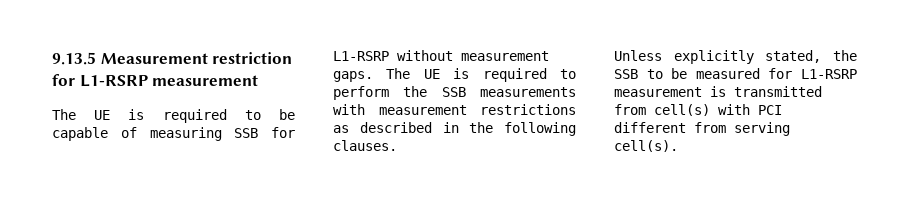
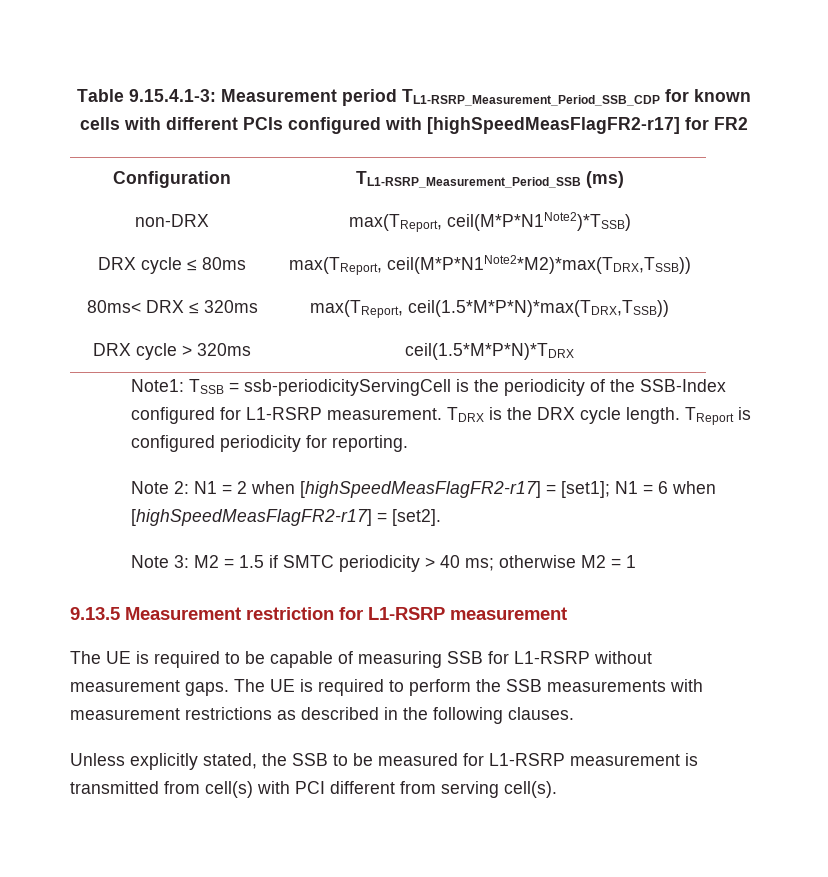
+ Table 9.15.4.1-3: Measurement period TL1-RSRP_Measurement_Period_SSB_CDP for known cells with different PCIs configured with [highSpeedMeasFlagFR2-r17] for FR2
+ Configuration | TL1-RSRP_Measurement_Period_SSB (ms)
+ non-DRX | max(TReport, ceil(M*P*N1Note2)*TSSB)
+ DRX cycle ≤ 80ms | max(TReport, ceil(M*P*N1Note2*M2)*max(TDRX,TSSB))
+ 80ms< DRX ≤ 320ms | max(TReport, ceil(1.5*M*P*N)*max(TDRX,TSSB))
+ DRX cycle > 320ms | ceil(1.5*M*P*N)*TDRX
+ Note1: TSSB = ssb-periodicityServingCell is the periodicity of the SSB-Index configured for L1-RSRP measurement. TDRX is the DRX cycle length. TReport is configured periodicity for reporting.
+ Note 2: N1 = 2 when [highSpeedMeasFlagFR2-r17] = [set1]; N1 = 6 when [highSpeedMeasFlagFR2-r17] = [set2].
+ Note 3: M2 = 1.5 if SMTC periodicity > 40 ms; otherwise M2 = 1

